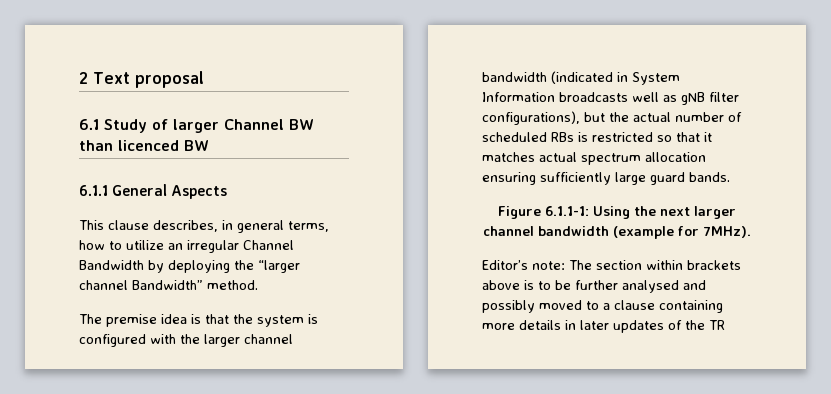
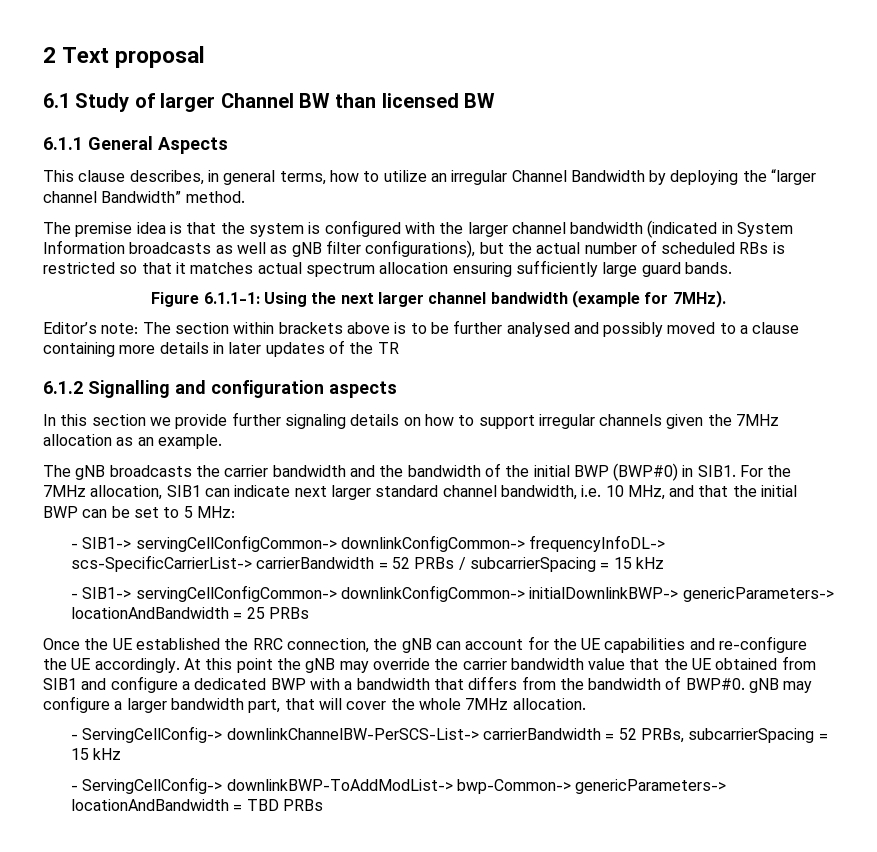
- 6.1 Study of larger Channel BW than licenced BW
+ 6.1 Study of larger Channel BW than licensed BW
- The premise idea is that the system is configured with the larger channel bandwidth (indicated in System Information broadcasts well as gNB filter configurations), but the actual number of scheduled RBs is restricted so that it matches actual spectrum allocation ensuring sufficiently large guard bands.
+ The premise idea is that the system is configured with the larger channel bandwidth (indicated in System Information broadcasts as well as gNB filter configurations), but the actual number of scheduled RBs is restricted so that it matches actual spectrum allocation ensuring sufficiently large guard bands.
+ 6.1.2 Signalling and configuration aspects
+ In this section we provide further signaling details on how to support irregular channels given the 7MHz allocation as an example.
+ The gNB broadcasts the carrier bandwidth and the bandwidth of the initial BWP (BWP#0) in SIB1. For the 7MHz allocation, SIB1 can indicate next larger standard channel bandwidth, i.e. 10 MHz, and that the initial BWP can be set to 5 MHz:
+ - SIB1-> servingCellConfigCommon-> downlinkConfigCommon-> frequencyInfoDL-> scs-SpecificCarrierList-> carrierBandwidth = 52 PRBs / subcarrierSpacing = 15 kHz
+ - SIB1-> servingCellConfigCommon-> downlinkConfigCommon-> initialDownlinkBWP-> genericParameters-> locationAndBandwidth = 25 PRBs
+ Once the UE established the RRC connection, the gNB can account for the UE capabilities and re-configure the UE accordingly. At this point the gNB may override the carrier bandwidth value that the UE obtained from SIB1 and configure a dedicated BWP with a bandwidth that differs from the bandwidth of BWP#0. gNB may configure a larger bandwidth part, that will cover the whole 7MHz allocation.
+ - ServingCellConfig-> downlinkChannelBW-PerSCS-List-> carrierBandwidth = 52 PRBs, subcarrierSpacing = 15 kHz
+ - ServingCellConfig-> downlinkBWP-ToAddModList-> bwp-Common-> genericParameters-> locationAndBandwidth = TBD PRBs

